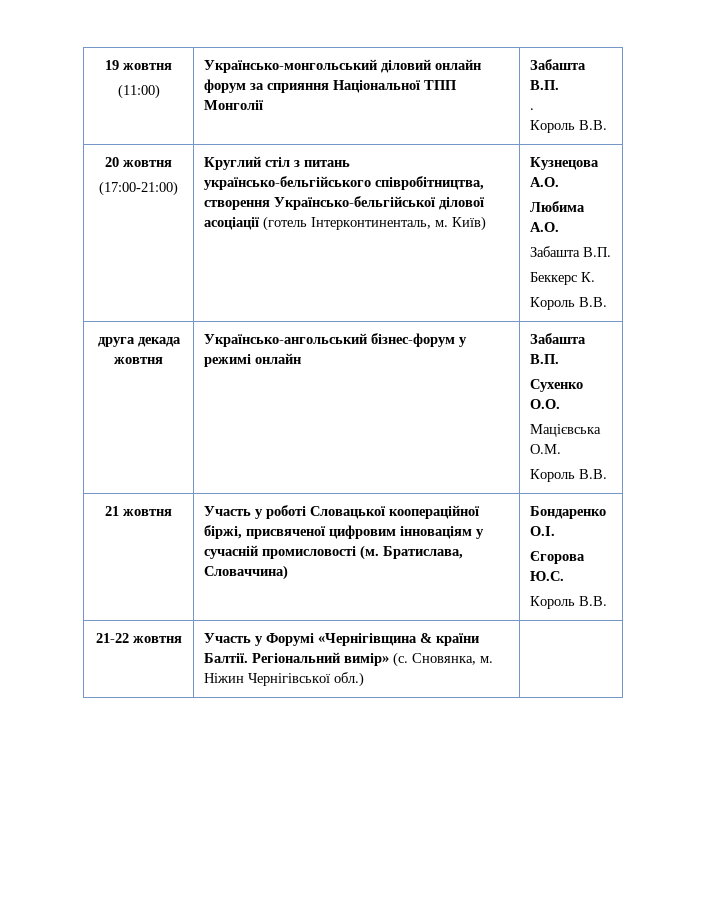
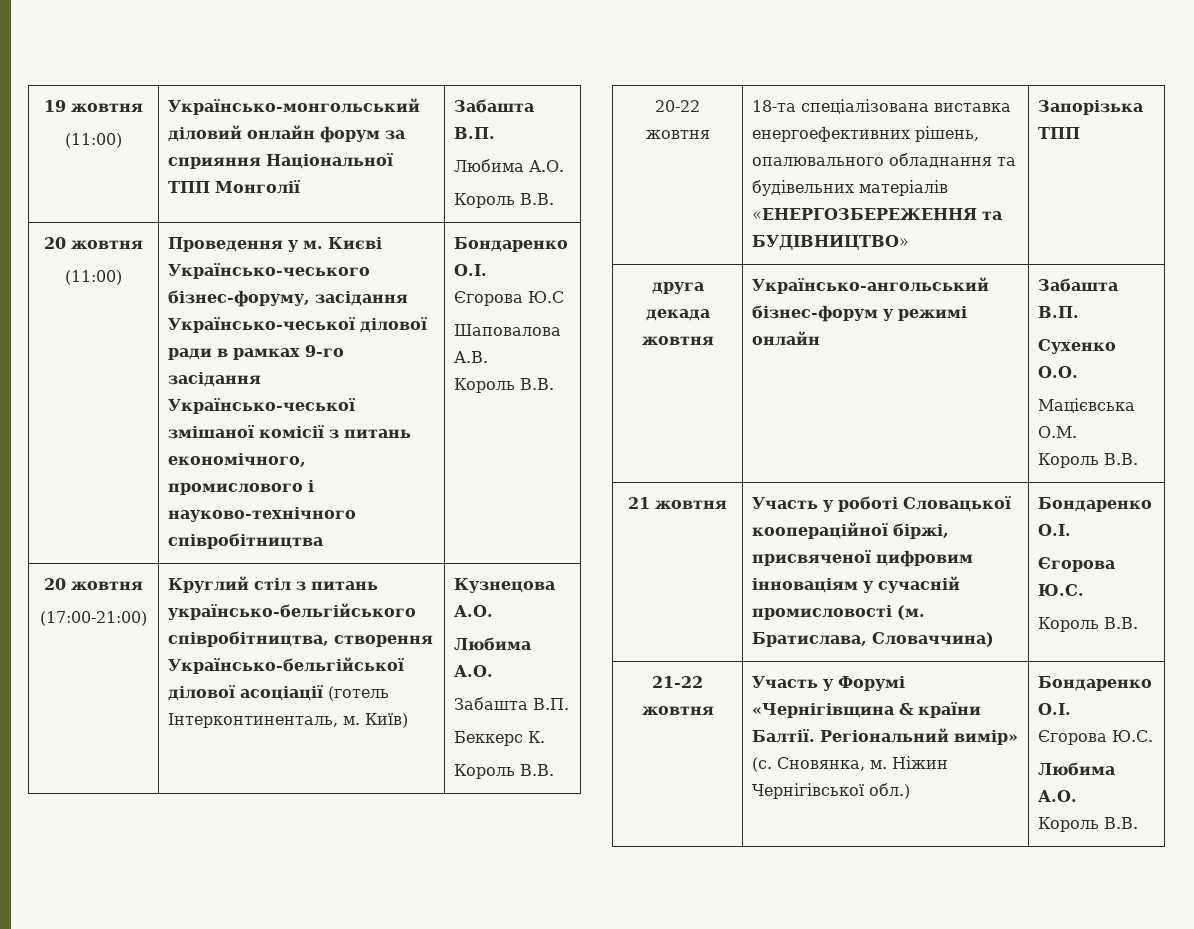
  19 жовтня
  (11:00) | Українсько-монгольський діловий онлайн форум за сприяння Національної ТПП Монголії | Забашта В.П.
- .
+ Любима А.О.
+ Король В.В.
+ 20 жовтня
+ (11:00) | Проведення у м. Києві Українсько-чеського бізнес-форуму, засідання Українсько-чеської ділової ради в рамках 9-го засідання Українсько-чеської змішаної комісії з питань економічного, промислового і науково-технічного співробітництва | Бондаренко О.І.
+ Єгорова Ю.С
+ Шаповалова А.В.
+ 20-22 жовтня | 18-та спеціалізована виставка енергоефективних рішень, опалювального обладнання та будівельних матеріалів «ЕНЕРГОЗБЕРЕЖЕННЯ та БУДІВНИЦТВО» | Запорізька ТПП
- 21-22 жовтня | Участь у Форумі «Чернігівщина & країни Балтії. Регіональний вимір» (с. Сновянка, м. Ніжин Чернігівської обл.) |
+ 21-22 жовтня | Участь у Форумі «Чернігівщина & країни Балтії. Регіональний вимір» (с. Сновянка, м. Ніжин Чернігівської обл.) | Бондаренко О.І.
+ Єгорова Ю.С.
+ Любима А.О.
+ Король В.В.

